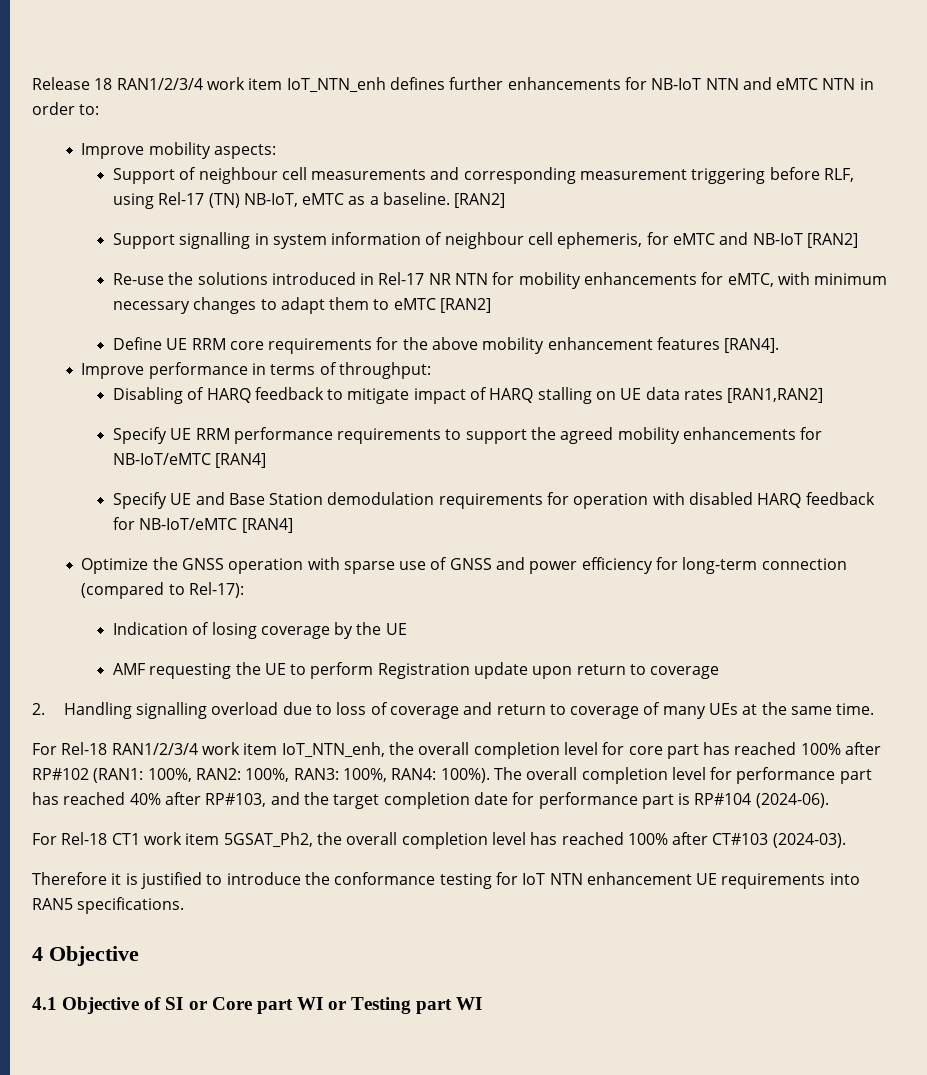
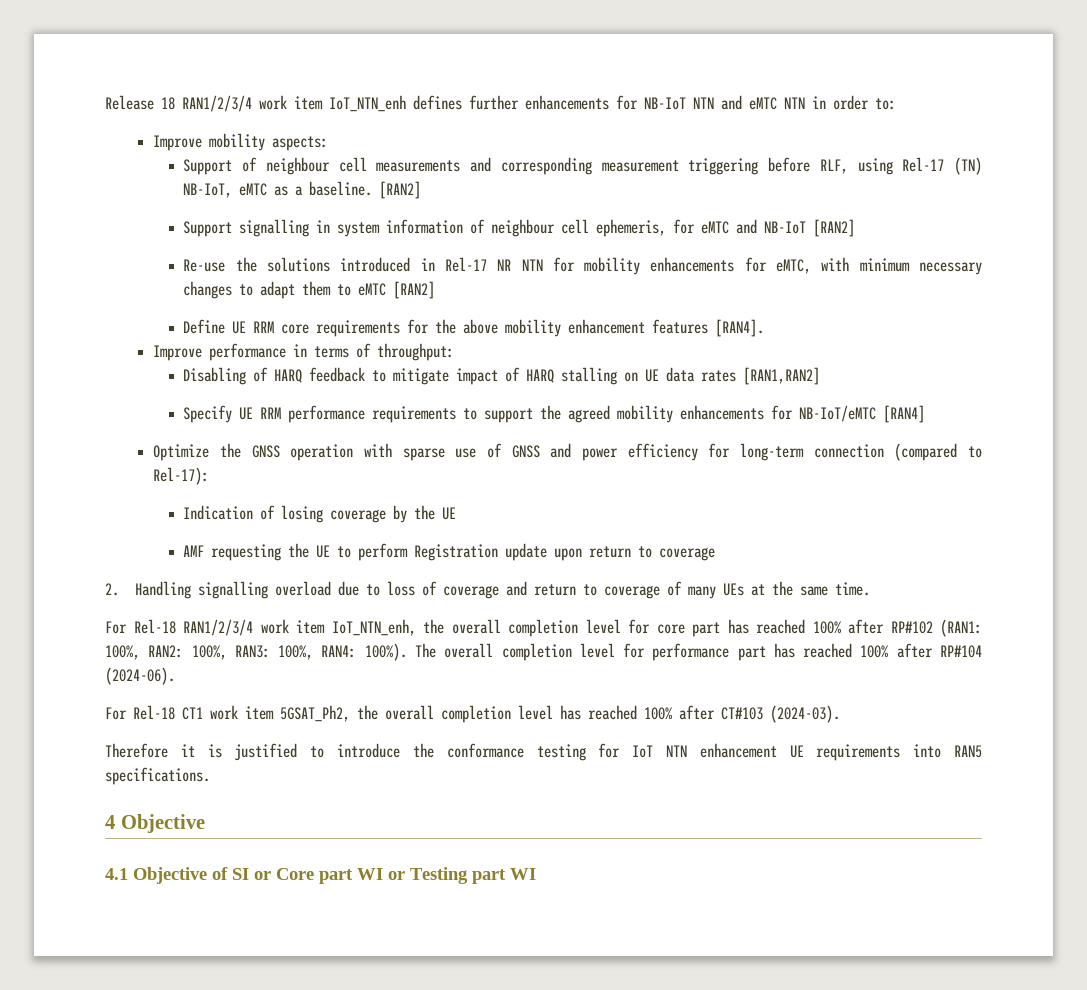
- Specify UE and Base Station demodulation requirements for operation with disabled HARQ feedback for NB-IoT/eMTC [RAN4]
- The overall completion level for performance part has reached 40% after RP#103, and the target completion date for performance part is RP#104 (2024-06).
+ The overall completion level for performance part has reached 100% after RP#104 (2024-06).

